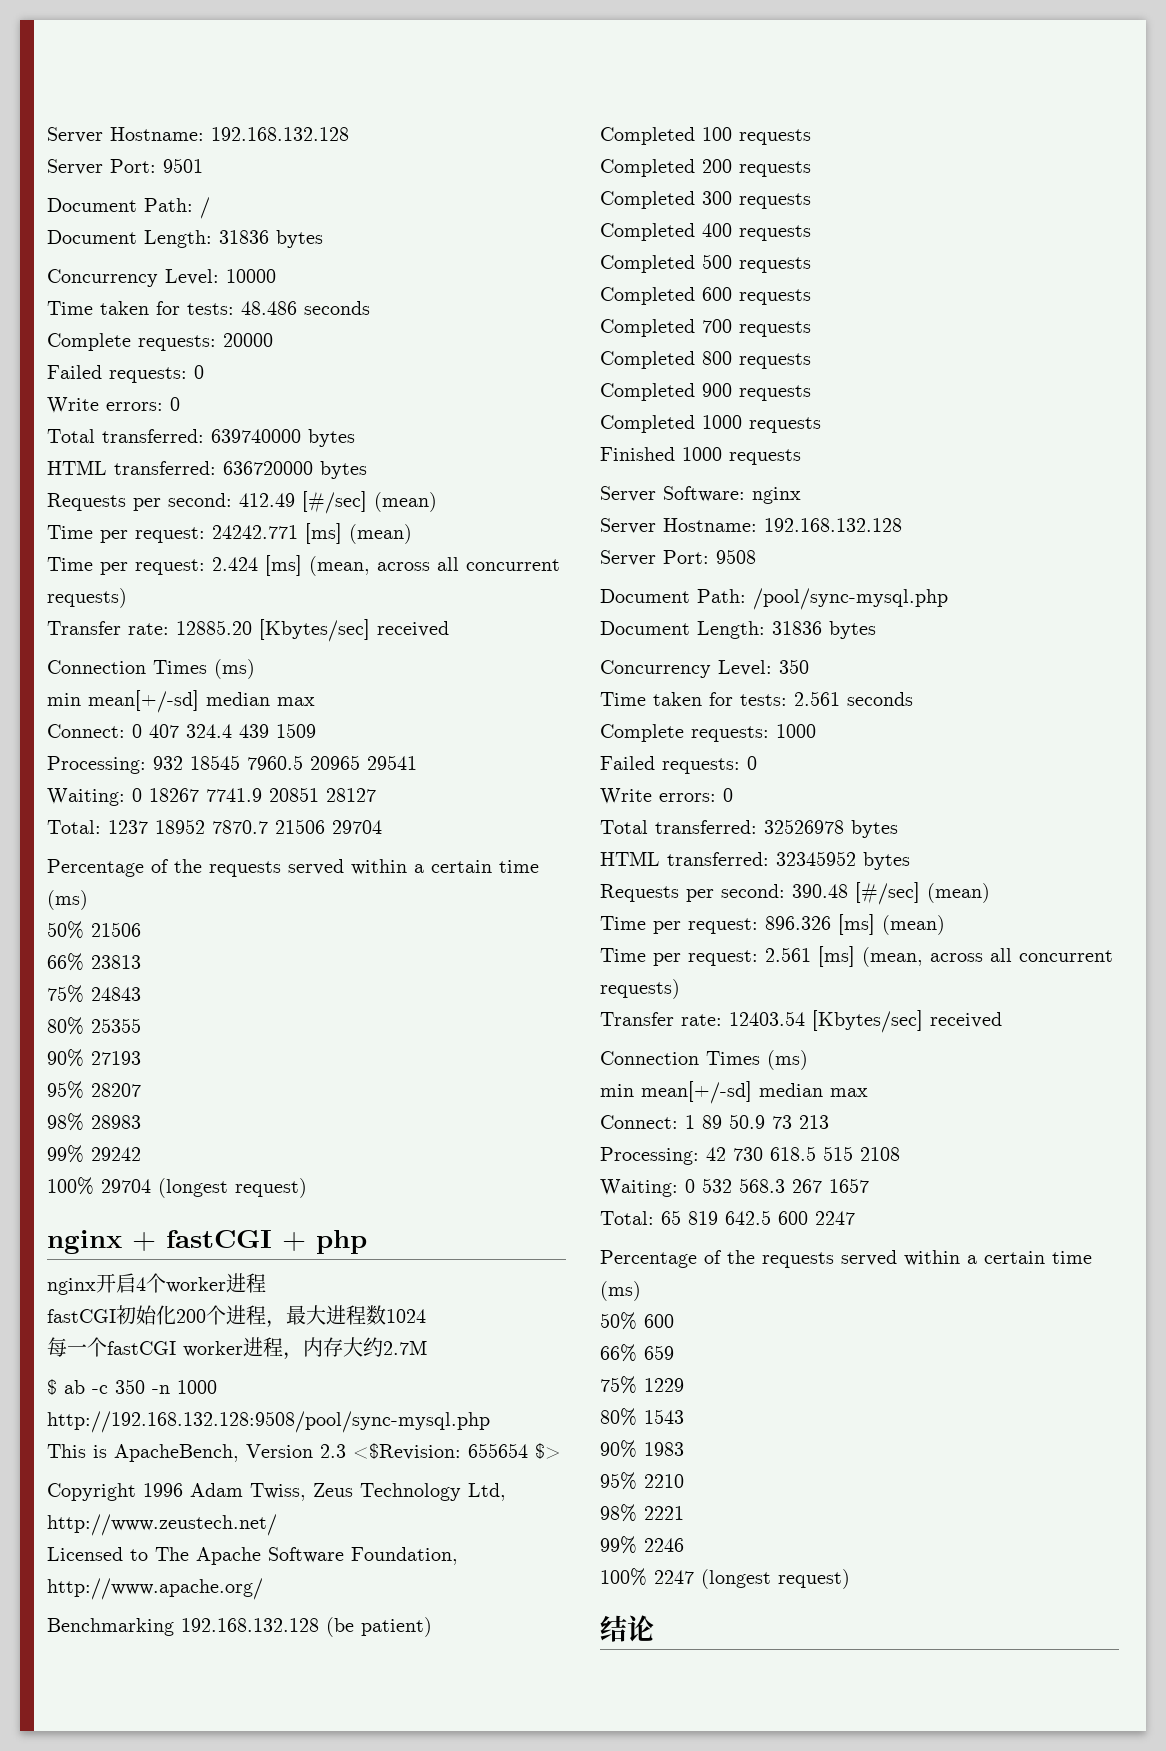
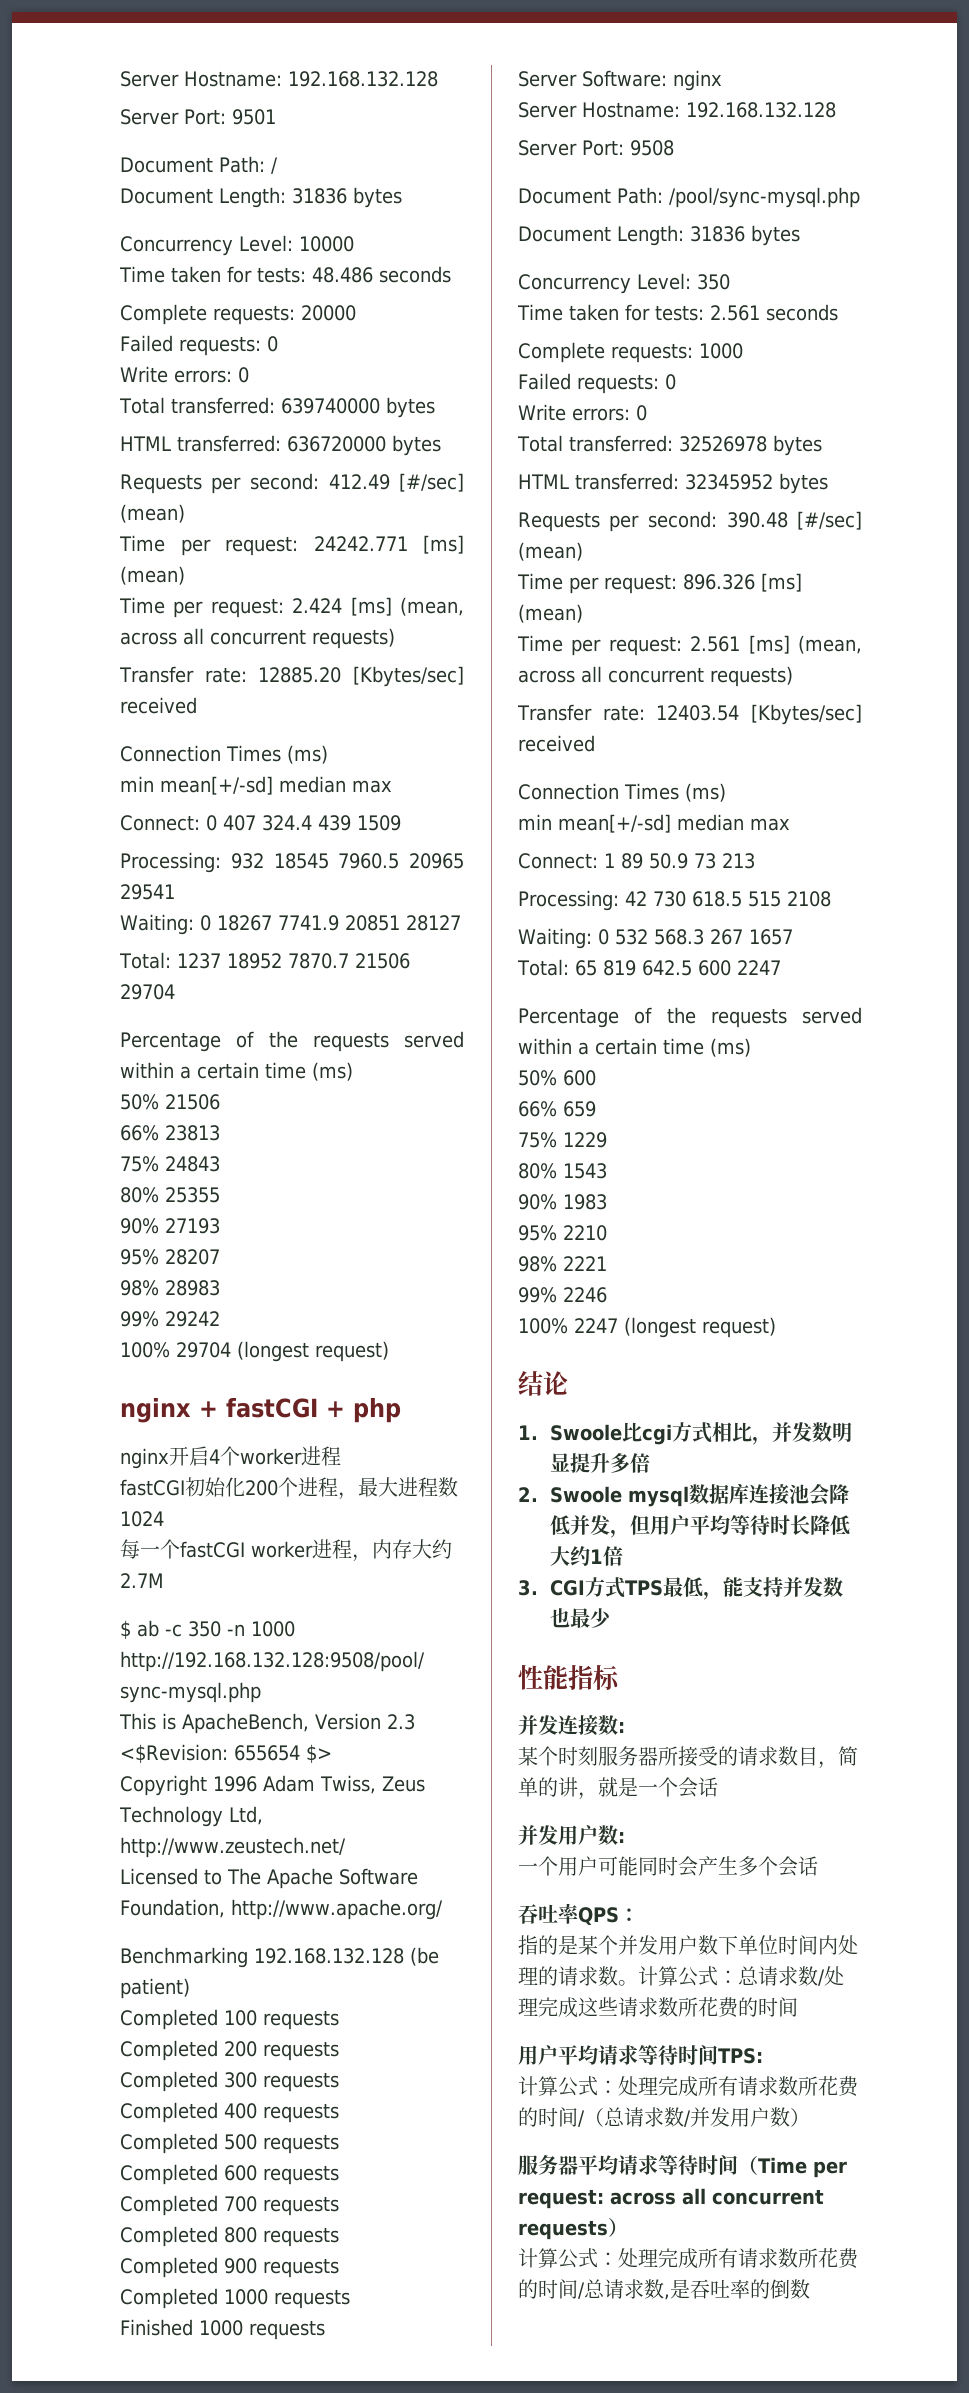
+ 1. Swoole比cgi方式相比，并发数明显提升多倍
+ 2. Swoole mysql数据库连接池会降低并发，但用户平均等待时长降低大约1倍
+ 3. CGI方式TPS最低，能支持并发数也最少
+ 性能指标
+ 并发连接数:
+ 某个时刻服务器所接受的请求数目，简单的讲，就是一个会话
+ 并发用户数:
+ 一个用户可能同时会产生多个会话
+ 吞吐率QPS：
+ 指的是某个并发用户数下单位时间内处理的请求数。计算公式：总请求数/处理完成这些请求数所花费的时间
+ 用户平均请求等待时间TPS:
+ 计算公式：处理完成所有请求数所花费的时间/（总请求数/并发用户数）
+ 服务器平均请求等待时间（Time per request: across all concurrent requests）
+ 计算公式：处理完成所有请求数所花费的时间/总请求数,是吞吐率的倒数

